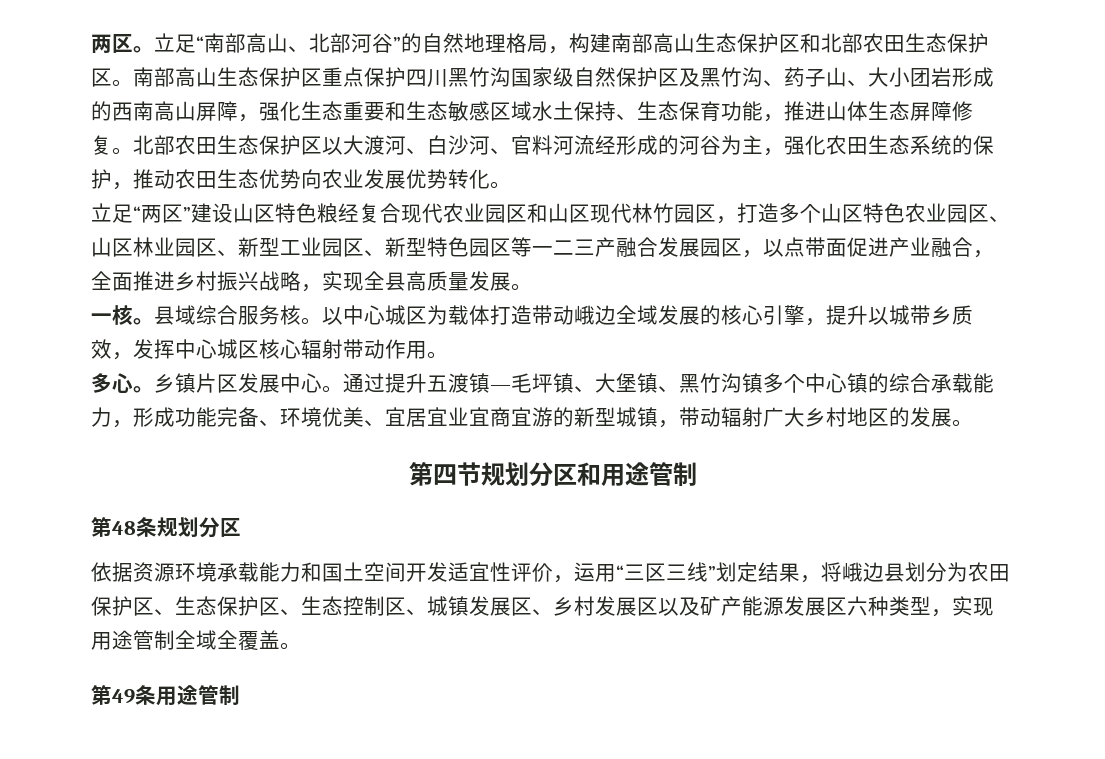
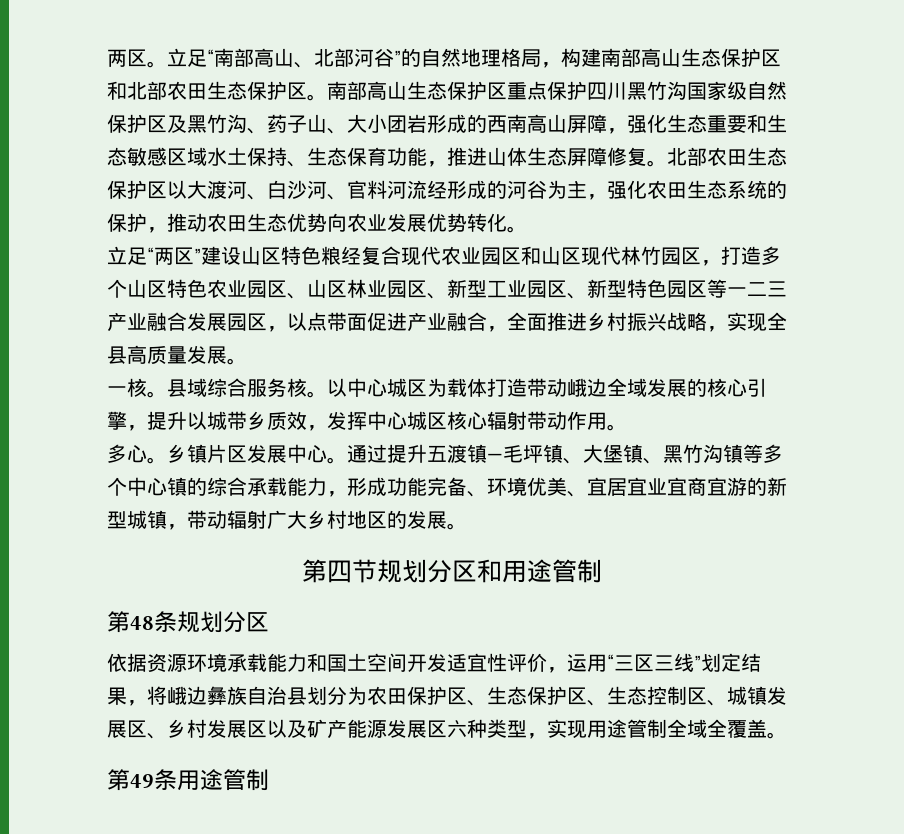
- 立足“两区”建设山区特色粮经复合现代农业园区和山区现代林竹园区，打造多个山区特色农业园区、山区林业园区、新型工业园区、新型特色园区等一二三产融合发展园区，以点带面促进产业融合，全面推进乡村振兴战略，实现全县高质量发展。
+ 立足“两区”建设山区特色粮经复合现代农业园区和山区现代林竹园区，打造多个山区特色农业园区、山区林业园区、新型工业园区、新型特色园区等一二三产业融合发展园区，以点带面促进产业融合，全面推进乡村振兴战略，实现全县高质量发展。
- 通过提升五渡镇—毛坪镇、大堡镇、黑竹沟镇多个中心镇的综合承载能力，形成功能完备、环境优美、宜居宜业宜商宜游的新型城镇，带动辐射广大乡村地区的发展。
+ 通过提升五渡镇—毛坪镇、大堡镇、黑竹沟镇等多个中心镇的综合承载能力，形成功能完备、环境优美、宜居宜业宜商宜游的新型城镇，带动辐射广大乡村地区的发展。
- 依据资源环境承载能力和国土空间开发适宜性评价，运用“三区三线”划定结果，将峨边县划分为农田保护区、生态保护区、生态控制区、城镇发展区、乡村发展区以及矿产能源发展区六种类型，实现用途管制全域全覆盖。
+ 依据资源环境承载能力和国土空间开发适宜性评价，运用“三区三线”划定结果，将峨边彝族自治县划分为农田保护区、生态保护区、生态控制区、城镇发展区、乡村发展区以及矿产能源发展区六种类型，实现用途管制全域全覆盖。

